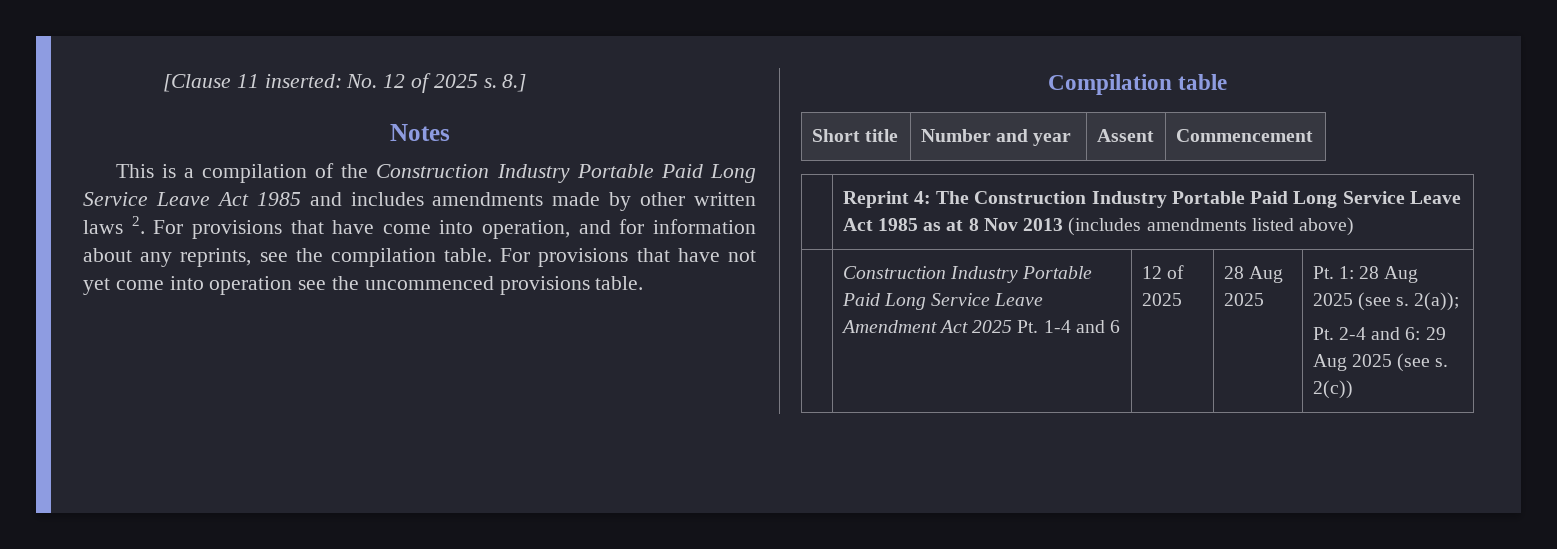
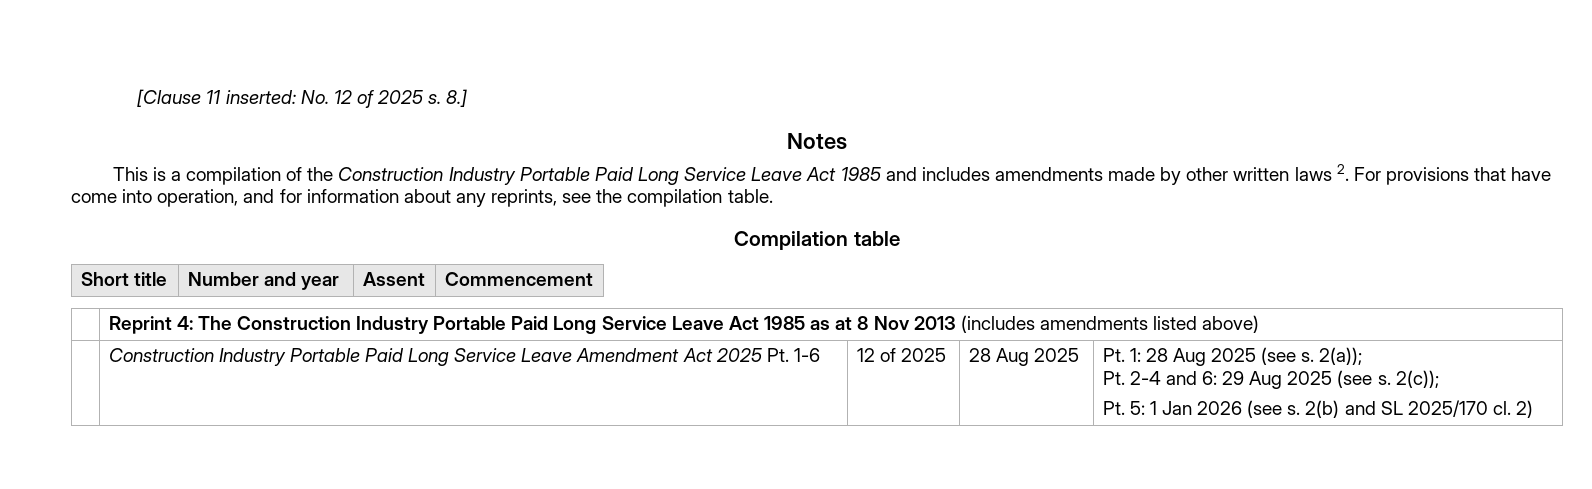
- For provisions that have not yet come into operation see the uncommenced provisions table.
- Construction Industry Portable Paid Long Service Leave Amendment Act 2025 Pt. 1-4 and 6
+ Construction Industry Portable Paid Long Service Leave Amendment Act 2025 Pt. 1-6
- 2(c))
+ 2(c));
+ Pt. 5: 1 Jan 2026 (see s. 2(b) and SL 2025/170 cl. 2)

